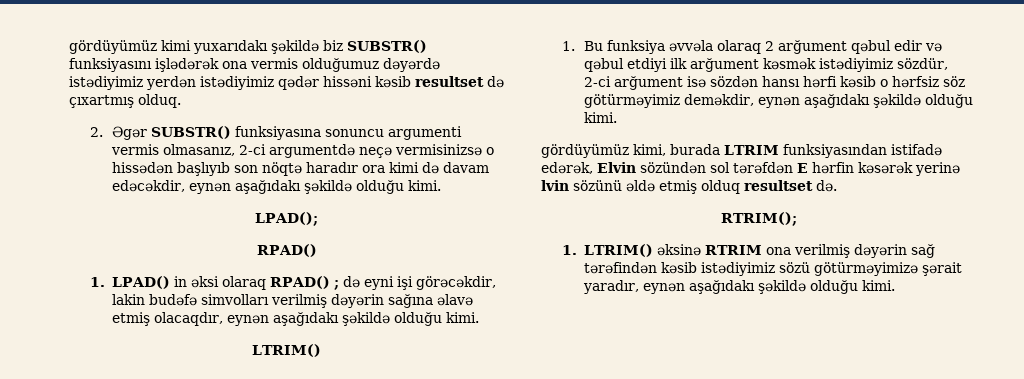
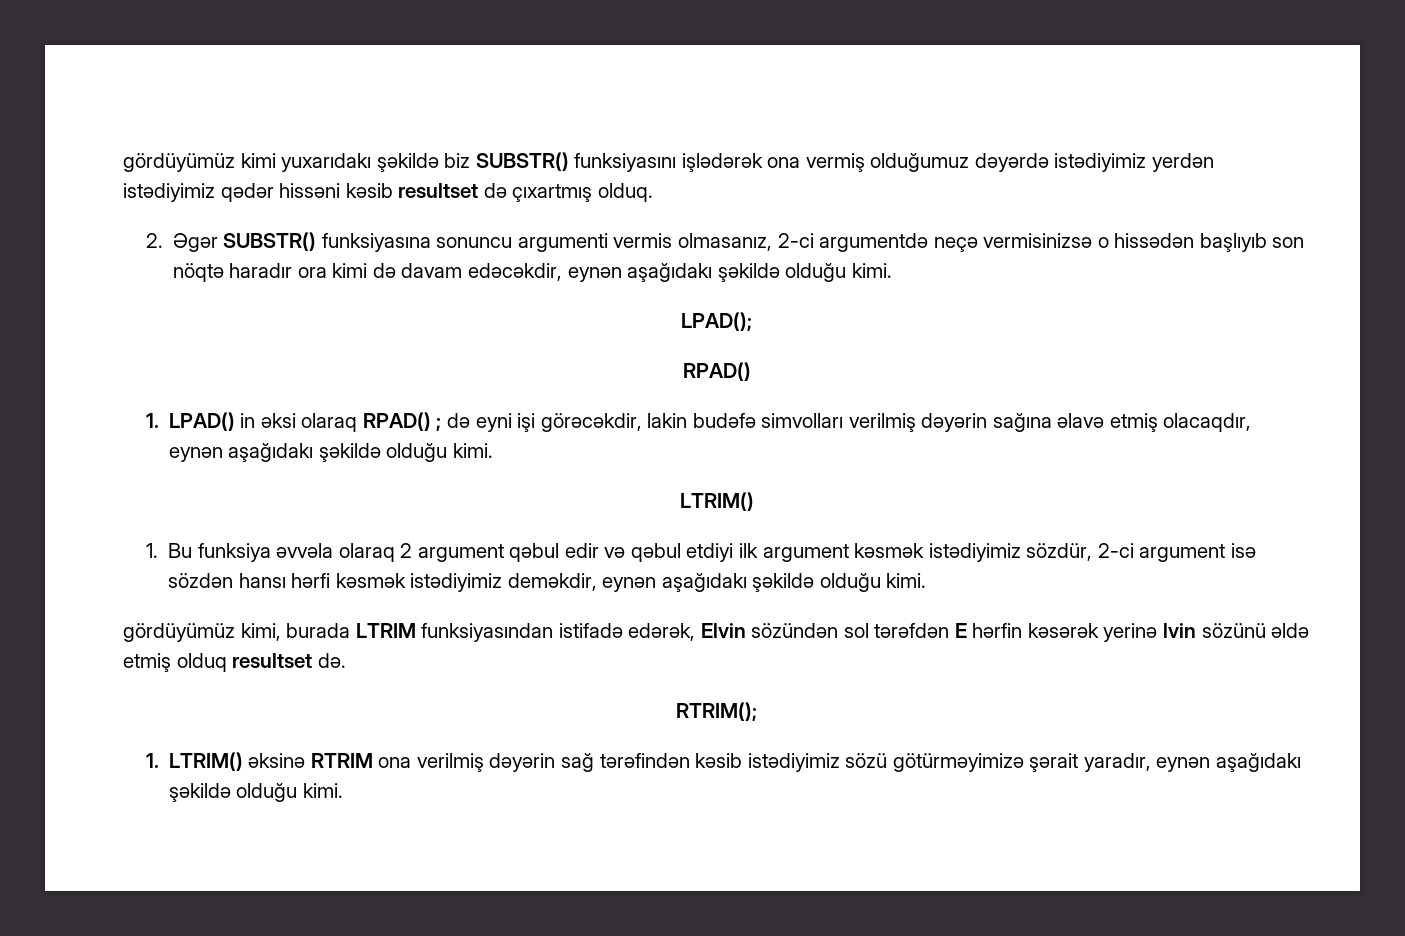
- gördüyümüz kimi yuxarıdakı şəkildə biz SUBSTR() funksiyasını işlədərək ona vermis olduğumuz dəyərdə istədiyimiz yerdən istədiyimiz qədər hissəni kəsib resultset də çıxartmış olduq.
+ gördüyümüz kimi yuxarıdakı şəkildə biz SUBSTR() funksiyasını işlədərək ona vermiş olduğumuz dəyərdə istədiyimiz yerdən istədiyimiz qədər hissəni kəsib resultset də çıxartmış olduq.
- 1. Bu funksiya əvvəla olaraq 2 arğument qəbul edir və qəbul etdiyi ilk arğument kəsmək istədiyimiz sözdür, 2-ci arğument isə sözdən hansı hərfi kəsib o hərfsiz söz götürməyimiz deməkdir, eynən aşağıdakı şəkildə olduğu kimi.
+ 1. Bu funksiya əvvəla olaraq 2 argument qəbul edir və qəbul etdiyi ilk argument kəsmək istədiyimiz sözdür, 2-ci argument isə sözdən hansı hərfi kəsmək istədiyimiz deməkdir, eynən aşağıdakı şəkildə olduğu kimi.

